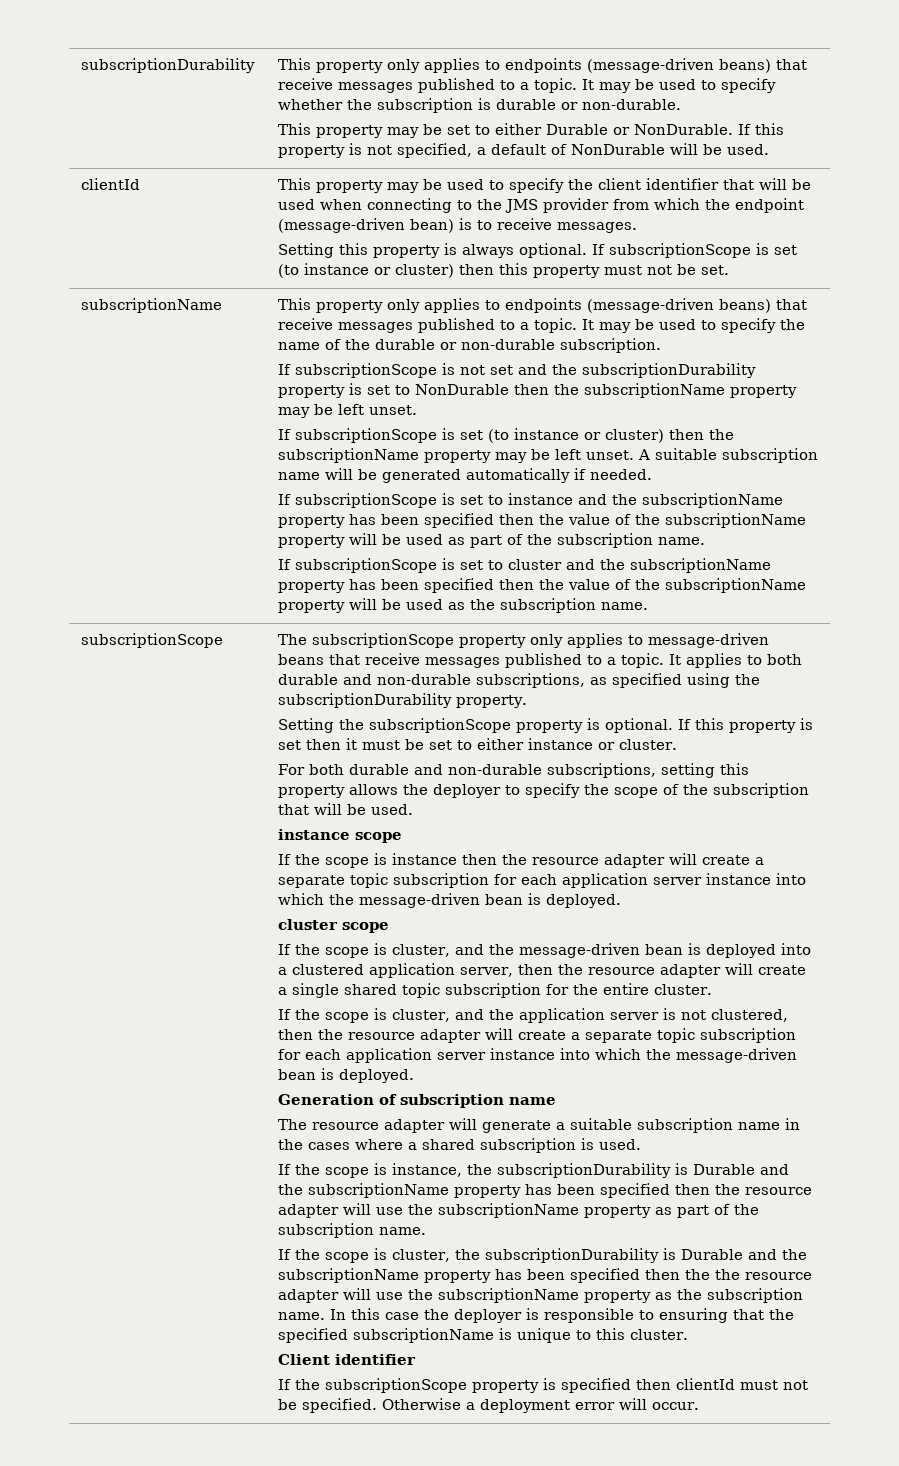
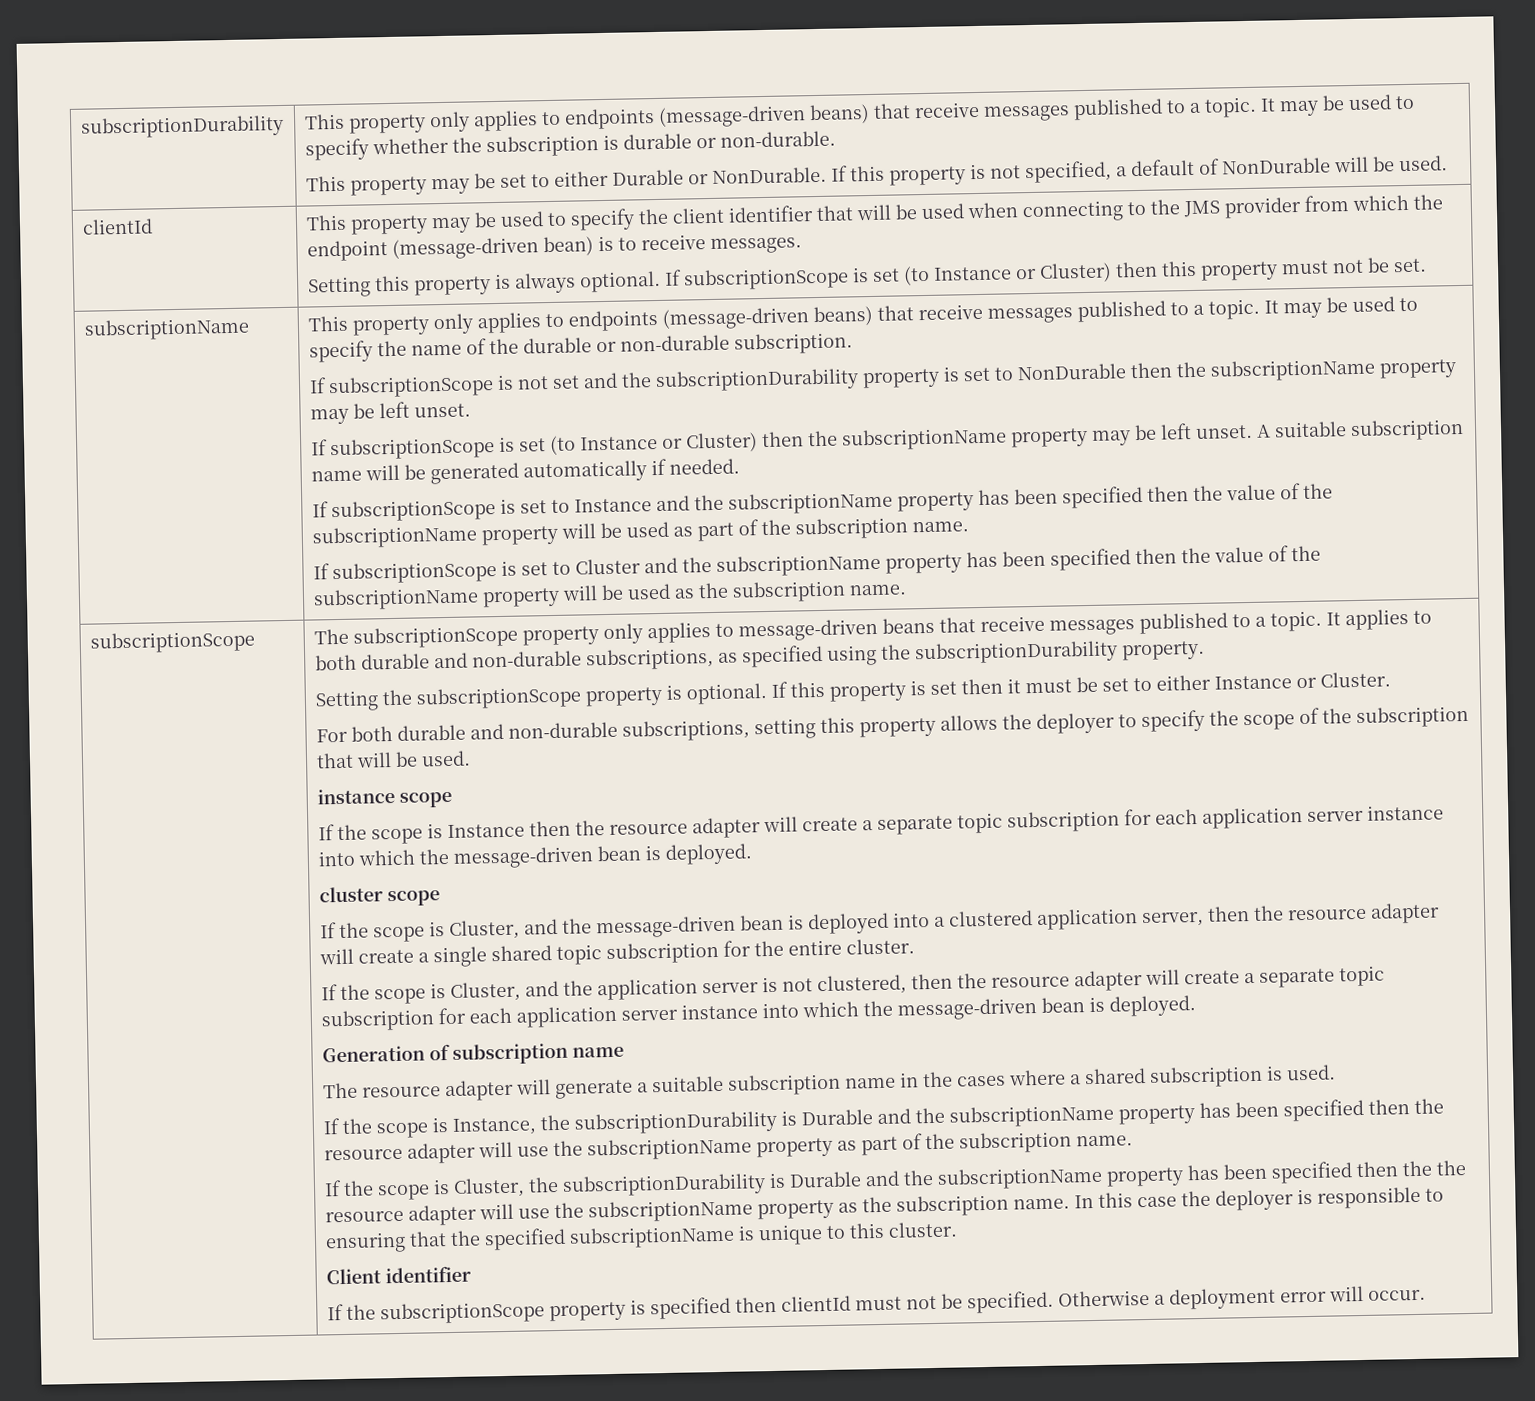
- If subscriptionScope is set (to instance or cluster) then this property must not be set.
+ If subscriptionScope is set (to Instance or Cluster) then this property must not be set.
- If subscriptionScope is set (to instance or cluster) then the subscriptionName property may be left unset.
+ If subscriptionScope is set (to Instance or Cluster) then the subscriptionName property may be left unset.
- If subscriptionScope is set to instance and the subscriptionName property has been specified then the value of the subscriptionName property will be used as part of the subscription name.
+ If subscriptionScope is set to Instance and the subscriptionName property has been specified then the value of the subscriptionName property will be used as part of the subscription name.
- If subscriptionScope is set to cluster and the subscriptionName property has been specified then the value of the subscriptionName property will be used as the subscription name.
+ If subscriptionScope is set to Cluster and the subscriptionName property has been specified then the value of the subscriptionName property will be used as the subscription name.
- If this property is set then it must be set to either instance or cluster.
+ If this property is set then it must be set to either Instance or Cluster.
- If the scope is instance then the resource adapter will create a separate topic subscription for each application server instance into which the message-driven bean is deployed.
+ If the scope is Instance then the resource adapter will create a separate topic subscription for each application server instance into which the message-driven bean is deployed.
- If the scope is cluster, and the message-driven bean is deployed into a clustered application server, then the resource adapter will create a single shared topic subscription for the entire cluster.
+ If the scope is Cluster, and the message-driven bean is deployed into a clustered application server, then the resource adapter will create a single shared topic subscription for the entire cluster.
- If the scope is cluster, and the application server is not clustered, then the resource adapter will create a separate topic subscription for each application server instance into which the message-driven bean is deployed.
+ If the scope is Cluster, and the application server is not clustered, then the resource adapter will create a separate topic subscription for each application server instance into which the message-driven bean is deployed.
- If the scope is instance, the subscriptionDurability is Durable and the subscriptionName property has been specified then the resource adapter will use the subscriptionName property as part of the subscription name.
+ If the scope is Instance, the subscriptionDurability is Durable and the subscriptionName property has been specified then the resource adapter will use the subscriptionName property as part of the subscription name.
- If the scope is cluster, the subscriptionDurability is Durable and the subscriptionName property has been specified then the the resource adapter will use the subscriptionName property as the subscription name.
+ If the scope is Cluster, the subscriptionDurability is Durable and the subscriptionName property has been specified then the the resource adapter will use the subscriptionName property as the subscription name.

